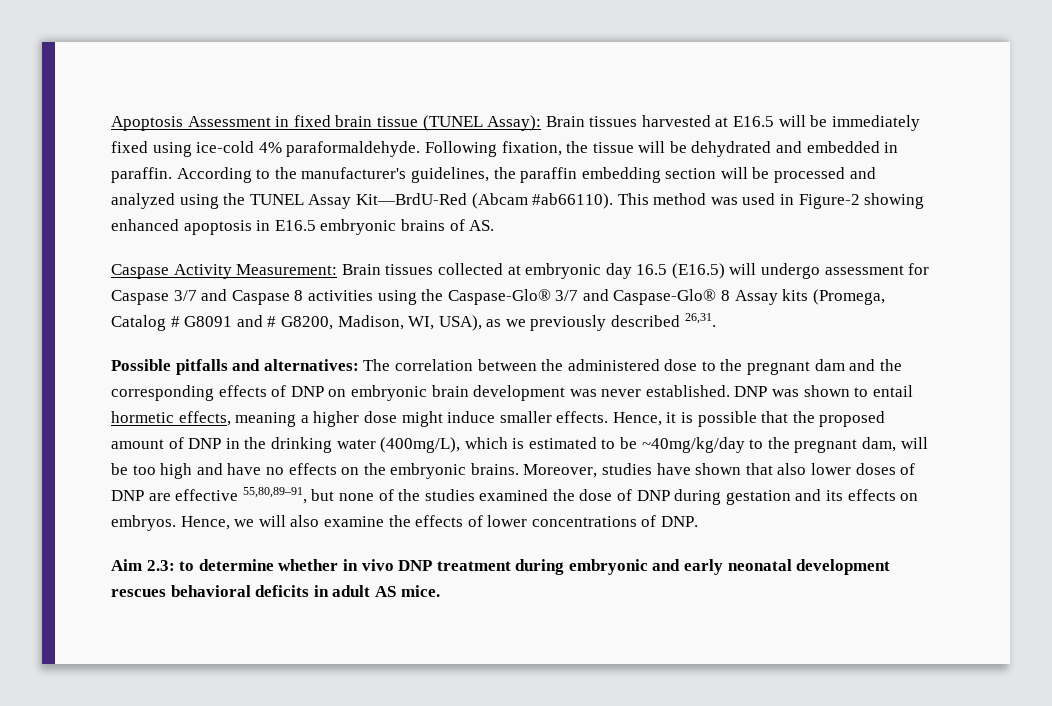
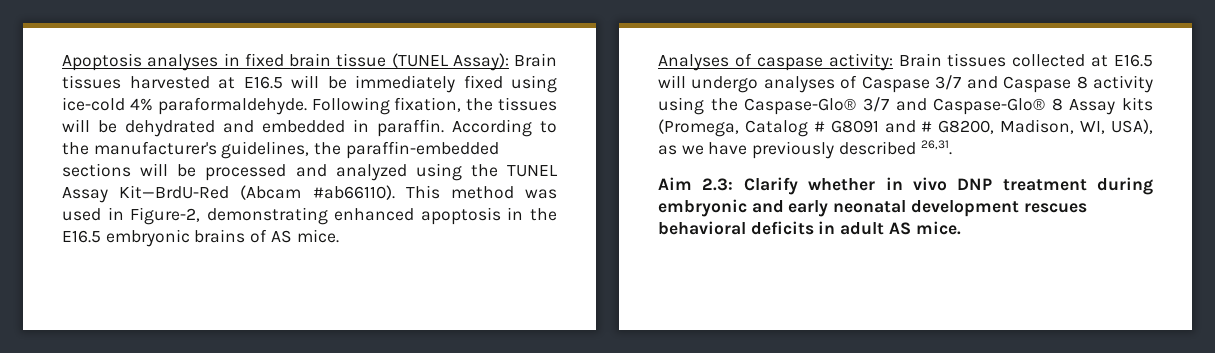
- Apoptosis Assessment in fixed brain tissue (TUNEL Assay): Brain tissues harvested at E16.5 will be immediately fixed using ice-cold 4% paraformaldehyde.
+ Apoptosis analyses in fixed brain tissue (TUNEL Assay): Brain tissues harvested at E16.5 will be immediately fixed using ice-cold 4% paraformaldehyde.
- Following fixation, the tissue will be dehydrated and embedded in paraffin.
+ Following fixation, the tissues will be dehydrated and embedded in paraffin.
- According to the manufacturer's guidelines, the paraffin embedding section will be processed and analyzed using the TUNEL Assay Kit—BrdU-Red (Abcam #ab66110).
+ According to the manufacturer's guidelines, the paraffin-embedded sections will be processed and analyzed using the TUNEL Assay Kit—BrdU-Red (Abcam #ab66110).
- This method was used in Figure-2 showing enhanced apoptosis in E16.5 embryonic brains of AS.
- Caspase Activity Measurement: Brain tissues collected at embryonic day 16.5 (E16.5) will undergo assessment for Caspase 3/7 and Caspase 8 activities using the Caspase-Glo® 3/7 and Caspase-Glo® 8 Assay kits (Promega, Catalog # G8091 and # G8200, Madison, WI, USA), as we previously described 26,31.
+ This method was used in Figure-2, demonstrating enhanced apoptosis in the E16.5 embryonic brains of AS mice.
+ Analyses of caspase activity: Brain tissues collected at E16.5 will undergo analyses of Caspase 3/7 and Caspase 8 activity using the Caspase-Glo® 3/7 and Caspase-Glo® 8 Assay kits (Promega, Catalog # G8091 and # G8200, Madison, WI, USA), as we have previously described 26,31.
- Possible pitfalls and alternatives: The correlation between the administered dose to the pregnant dam and the corresponding effects of DNP on embryonic brain development was never established. DNP was shown to entail hormetic effects, meaning a higher dose might induce smaller effects. Hence, it is possible that the proposed amount of DNP in the drinking water (400mg/L), which is estimated to be ~40mg/kg/day to the pregnant dam, will be too high and have no effects on the embryonic brains. Moreover, studies have shown that also lower doses of DNP are effective 55,80,89–91, but none of the studies examined the dose of DNP during gestation and its effects on embryos. Hence, we will also examine the effects of lower concentrations of DNP.
- Aim 2.3: to determine whether in vivo DNP treatment during embryonic and early neonatal development rescues behavioral deficits in adult AS mice.
+ Aim 2.3: Clarify whether in vivo DNP treatment during embryonic and early neonatal development rescues behavioral deficits in adult AS mice.

